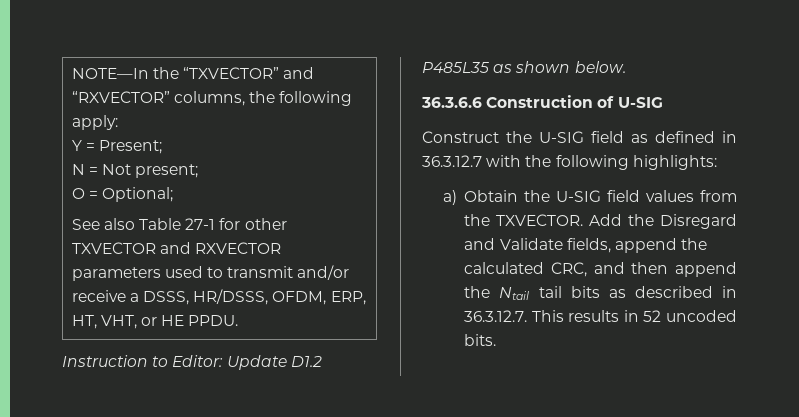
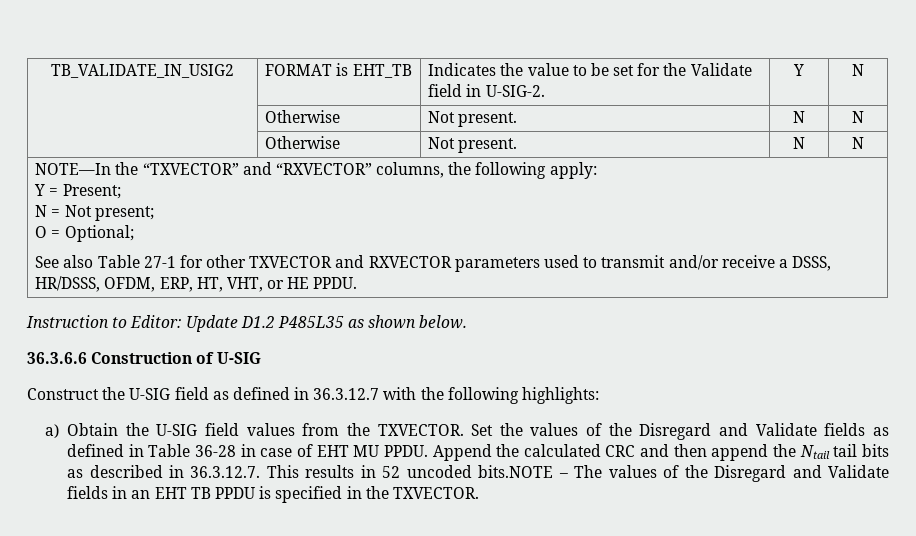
+ TB_VALIDATE_IN_USIG2 | FORMAT is EHT_TB | Indicates the value to be set for the Validate field in U-SIG-2. | Y | N
+ | Otherwise | Not present. | N | N
+ | Otherwise | Not present. | N | N
- Add the Disregard and Validate fields, append the calculated CRC, and then append the Ntail tail bits as described in 36.3.12.7. This results in 52 uncoded bits.
+ Set the values of the Disregard and Validate fields as defined in Table 36-28 in case of EHT MU PPDU. Append the calculated CRC and then append the Ntail tail bits as described in 36.3.12.7. This results in 52 uncoded bits.NOTE – The values of the Disregard and Validate fields in an EHT TB PPDU is specified in the TXVECTOR.

